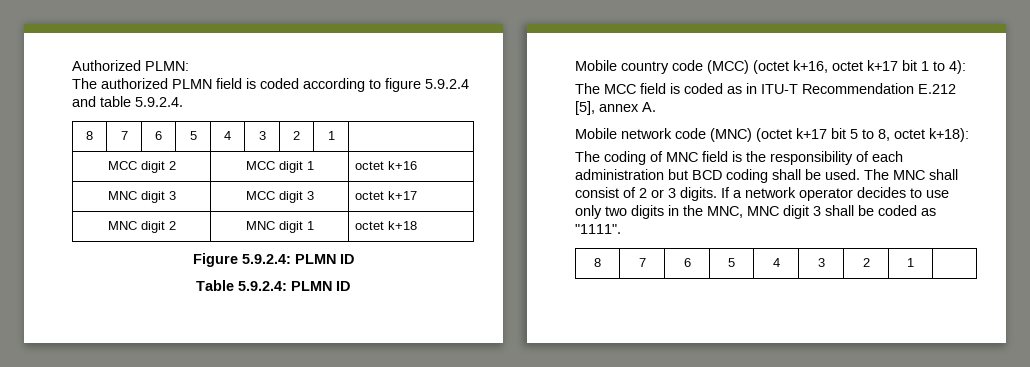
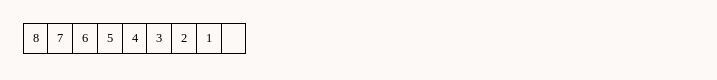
- Authorized PLMN:
- The authorized PLMN field is coded according to figure 5.9.2.4 and table 5.9.2.4.
- 8 | 7 | 6 | 5 | 4 | 3 | 2 | 1 |
- MCC digit 2 | MCC digit 1 | octet k+16
- MNC digit 3 | MCC digit 3 | octet k+17
- MNC digit 2 | MNC digit 1 | octet k+18
- Figure 5.9.2.4: PLMN ID
- Table 5.9.2.4: PLMN ID
- Mobile country code (MCC) (octet k+16, octet k+17 bit 1 to 4):
- The MCC field is coded as in ITU-T Recommendation E.212 [5], annex A.
- Mobile network code (MNC) (octet k+17 bit 5 to 8, octet k+18):
- The coding of MNC field is the responsibility of each administration but BCD coding shall be used. The MNC shall consist of 2 or 3 digits. If a network operator decides to use only two digits in the MNC, MNC digit 3 shall be coded as "1111".

